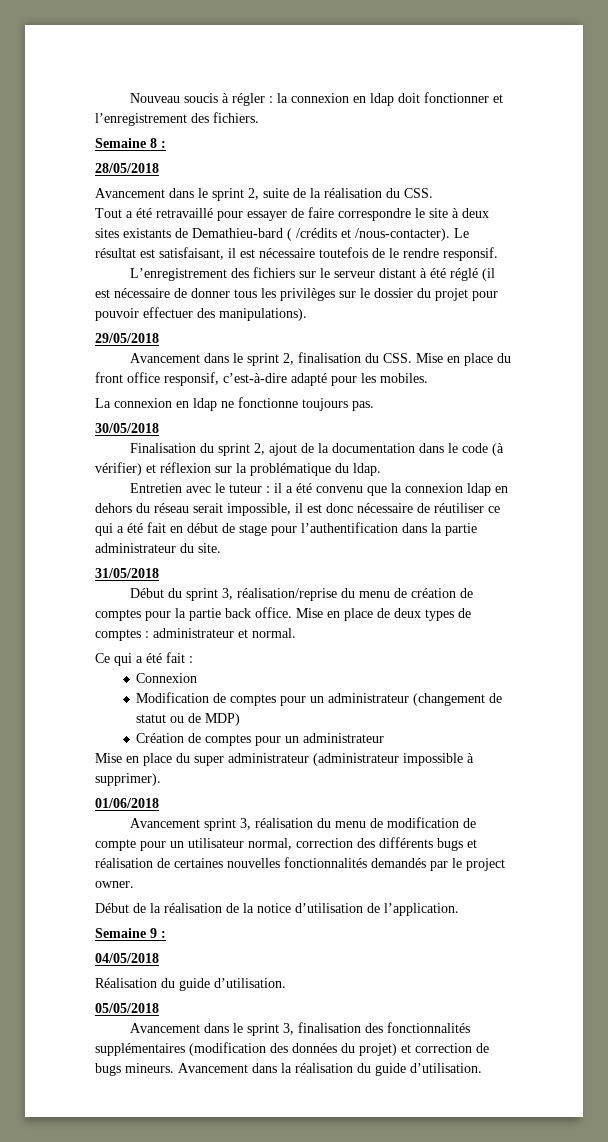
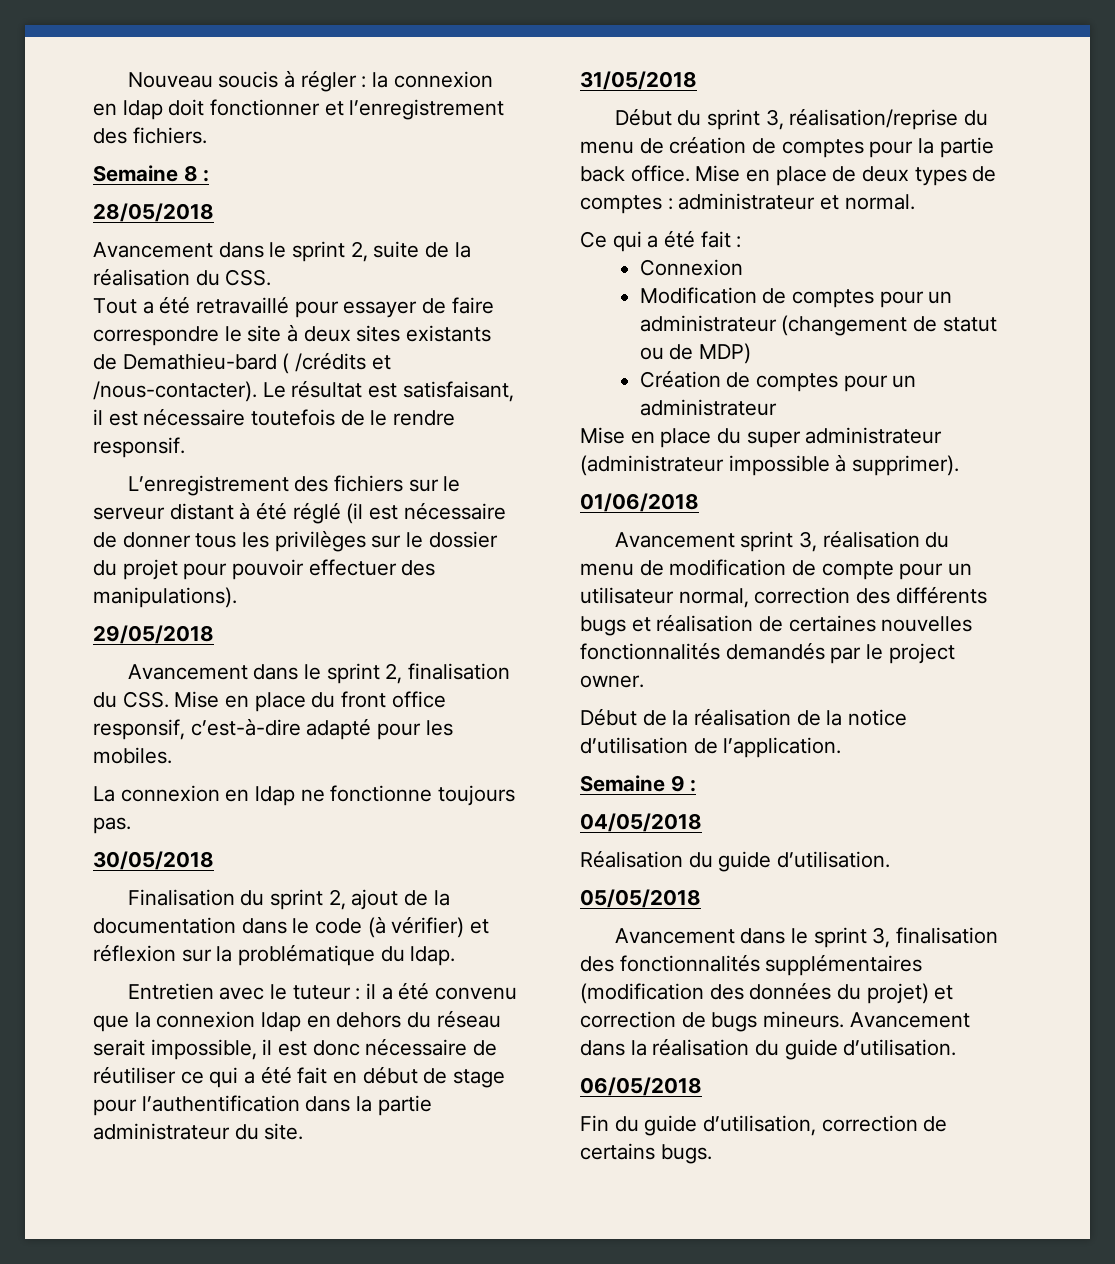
+ 06/05/2018
+ Fin du guide d’utilisation, correction de certains bugs.

